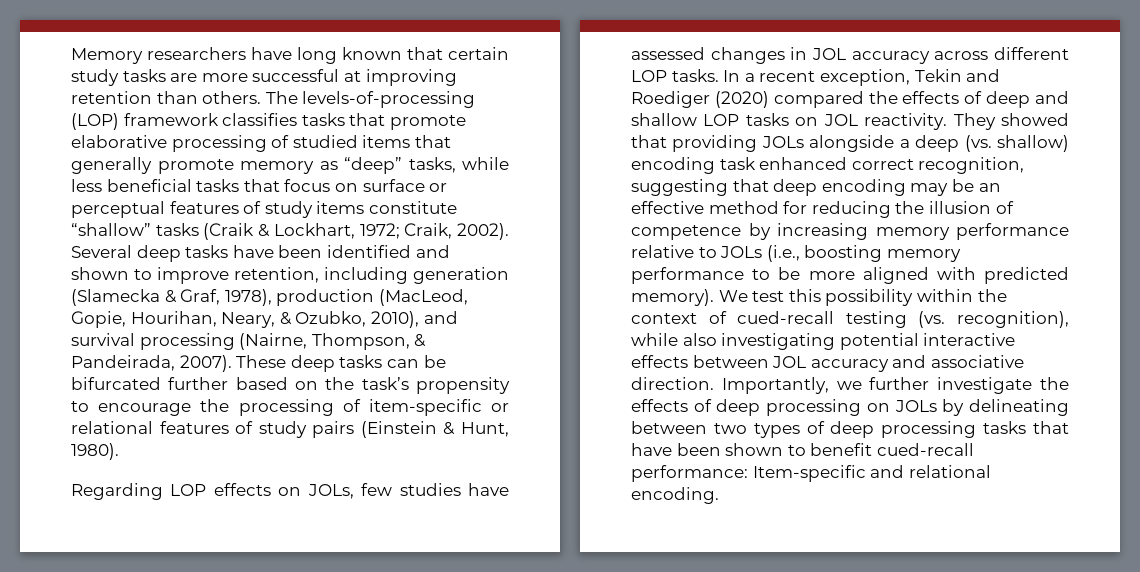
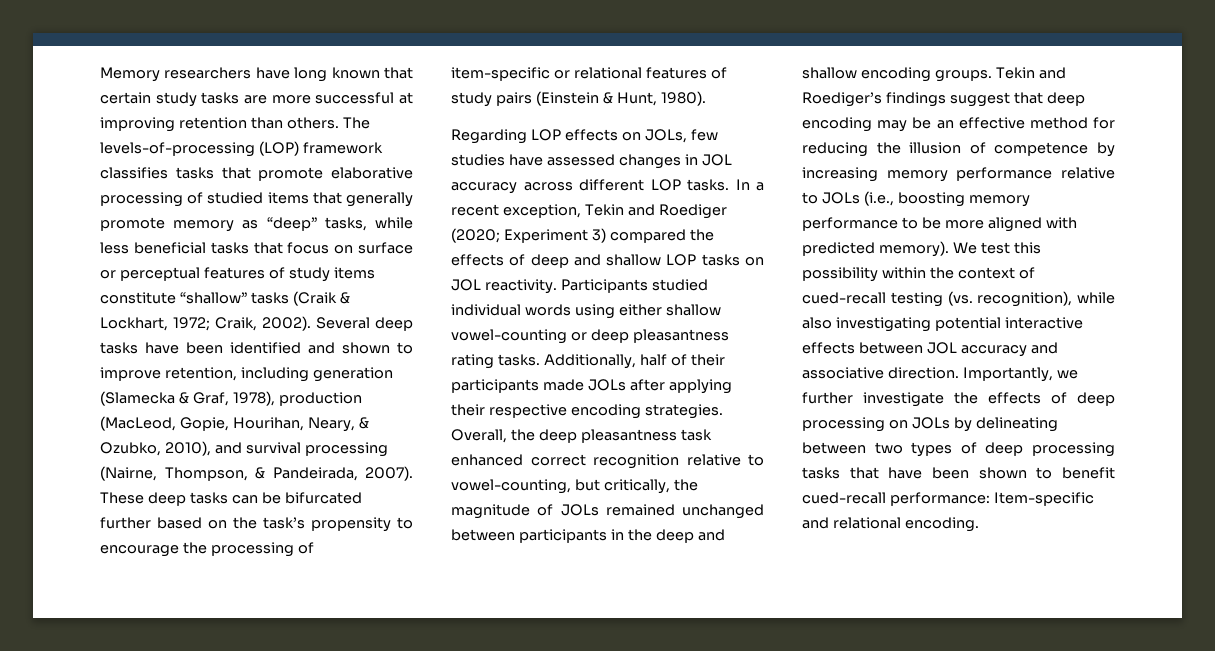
- In a recent exception, Tekin and Roediger (2020) compared the effects of deep and shallow LOP tasks on JOL reactivity.
+ In a recent exception, Tekin and Roediger (2020; Experiment 3) compared the effects of deep and shallow LOP tasks on JOL reactivity.
- They showed that providing JOLs alongside a deep (vs. shallow) encoding task enhanced correct recognition, suggesting that deep encoding may be an effective method for reducing the illusion of competence by increasing memory performance relative to JOLs (i.e., boosting memory performance to be more aligned with predicted memory).
+ Participants studied individual words using either shallow vowel-counting or deep pleasantness rating tasks. Additionally, half of their participants made JOLs after applying their respective encoding strategies. Overall, the deep pleasantness task enhanced correct recognition relative to vowel-counting, but critically, the magnitude of JOLs remained unchanged between participants in the deep and shallow encoding groups. Tekin and Roediger’s findings suggest that deep encoding may be an effective method for reducing the illusion of competence by increasing memory performance relative to JOLs (i.e., boosting memory performance to be more aligned with predicted memory).

